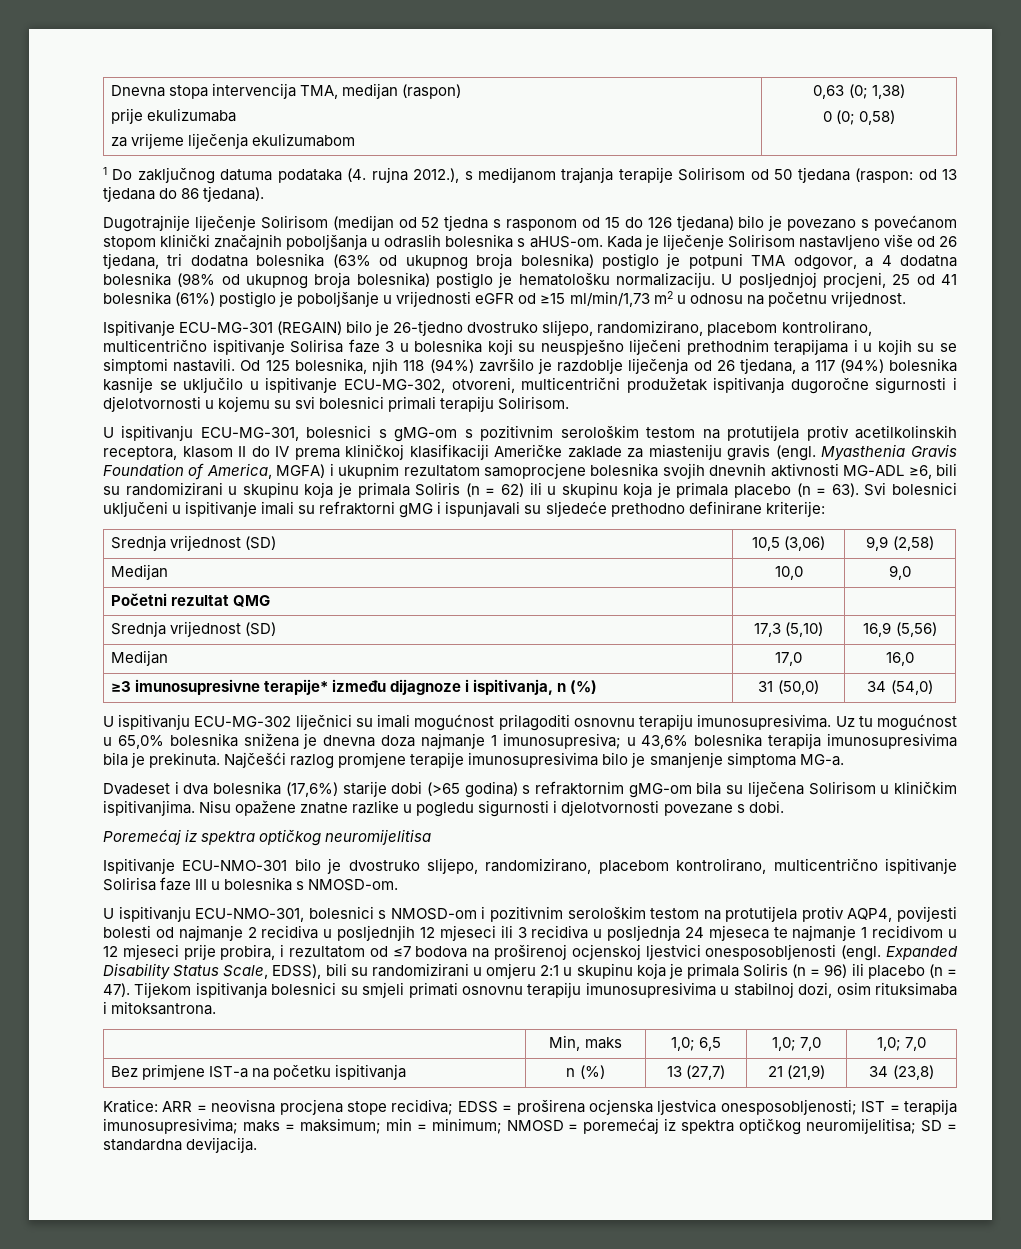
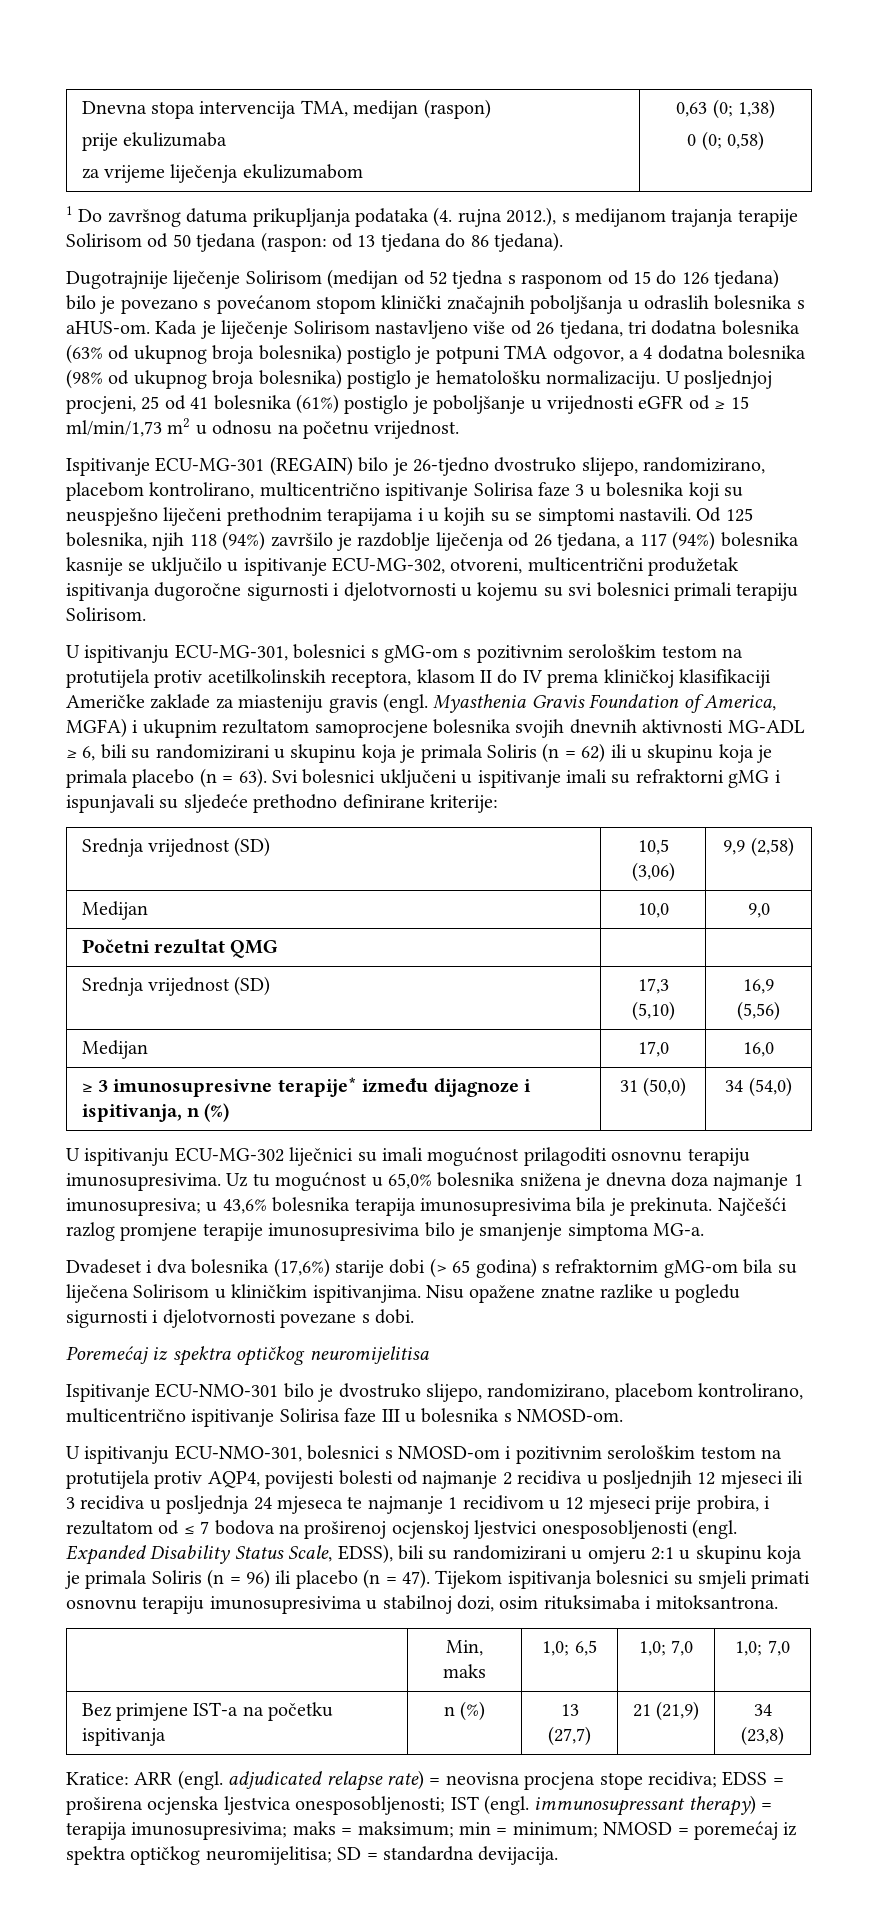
- 1 Do zaključnog datuma podataka (4. rujna 2012.), s medijanom trajanja terapije Solirisom od 50 tjedana (raspon: od 13 tjedana do 86 tjedana).
+ 1 Do završnog datuma prikupljanja podataka (4. rujna 2012.), s medijanom trajanja terapije Solirisom od 50 tjedana (raspon: od 13 tjedana do 86 tjedana).
- U posljednjoj procjeni, 25 od 41 bolesnika (61%) postiglo je poboljšanje u vrijednosti eGFR od ≥15 ml/min/1,73 m2 u odnosu na početnu vrijednost.
+ U posljednjoj procjeni, 25 od 41 bolesnika (61%) postiglo je poboljšanje u vrijednosti eGFR od ≥ 15 ml/min/1,73 m2 u odnosu na početnu vrijednost.
- Myasthenia Gravis Foundation of America, MGFA) i ukupnim rezultatom samoprocjene bolesnika svojih dnevnih aktivnosti MG-ADL ≥6, bili su randomizirani u skupinu koja je primala Soliris (n = 62) ili u skupinu koja je primala placebo (n = 63).
+ Myasthenia Gravis Foundation of America, MGFA) i ukupnim rezultatom samoprocjene bolesnika svojih dnevnih aktivnosti MG-ADL ≥ 6, bili su randomizirani u skupinu koja je primala Soliris (n = 62) ili u skupinu koja je primala placebo (n = 63).
- ≥3 imunosupresivne terapije* između dijagnoze i ispitivanja, n (%) | 31 (50,0) | 34 (54,0)
+ ≥ 3 imunosupresivne terapije* između dijagnoze i ispitivanja, n (%) | 31 (50,0) | 34 (54,0)
- Dvadeset i dva bolesnika (17,6%) starije dobi (>65 godina) s refraktornim gMG-om bila su liječena Solirisom u kliničkim ispitivanjima.
+ Dvadeset i dva bolesnika (17,6%) starije dobi (> 65 godina) s refraktornim gMG-om bila su liječena Solirisom u kliničkim ispitivanjima.
- U ispitivanju ECU-NMO-301, bolesnici s NMOSD-om i pozitivnim serološkim testom na protutijela protiv AQP4, povijesti bolesti od najmanje 2 recidiva u posljednjih 12 mjeseci ili 3 recidiva u posljednja 24 mjeseca te najmanje 1 recidivom u 12 mjeseci prije probira, i rezultatom od ≤7 bodova na proširenoj ocjenskoj ljestvici onesposobljenosti (engl.
+ U ispitivanju ECU-NMO-301, bolesnici s NMOSD-om i pozitivnim serološkim testom na protutijela protiv AQP4, povijesti bolesti od najmanje 2 recidiva u posljednjih 12 mjeseci ili 3 recidiva u posljednja 24 mjeseca te najmanje 1 recidivom u 12 mjeseci prije probira, i rezultatom od ≤ 7 bodova na proširenoj ocjenskoj ljestvici onesposobljenosti (engl.
- Kratice: ARR = neovisna procjena stope recidiva; EDSS = proširena ocjenska ljestvica onesposobljenosti; IST = terapija imunosupresivima; maks = maksimum; min = minimum; NMOSD = poremećaj iz spektra optičkog neuromijelitisa; SD = standardna devijacija.
+ Kratice: ARR (engl. adjudicated relapse rate) = neovisna procjena stope recidiva; EDSS = proširena ocjenska ljestvica onesposobljenosti; IST (engl. immunosupressant therapy) = terapija imunosupresivima; maks = maksimum; min = minimum; NMOSD = poremećaj iz spektra optičkog neuromijelitisa; SD = standardna devijacija.

